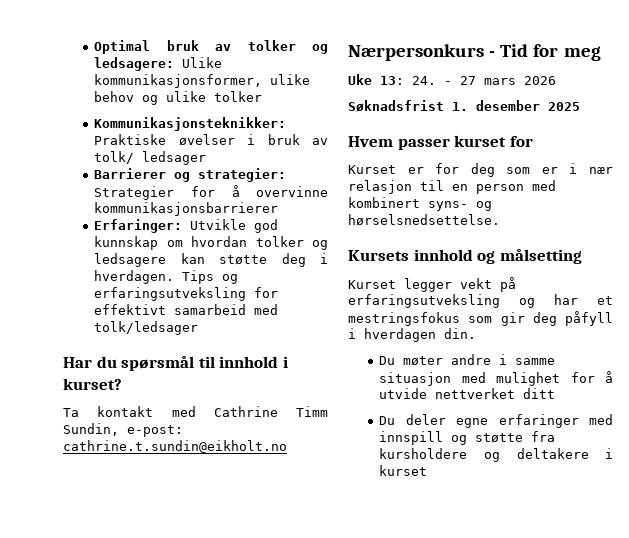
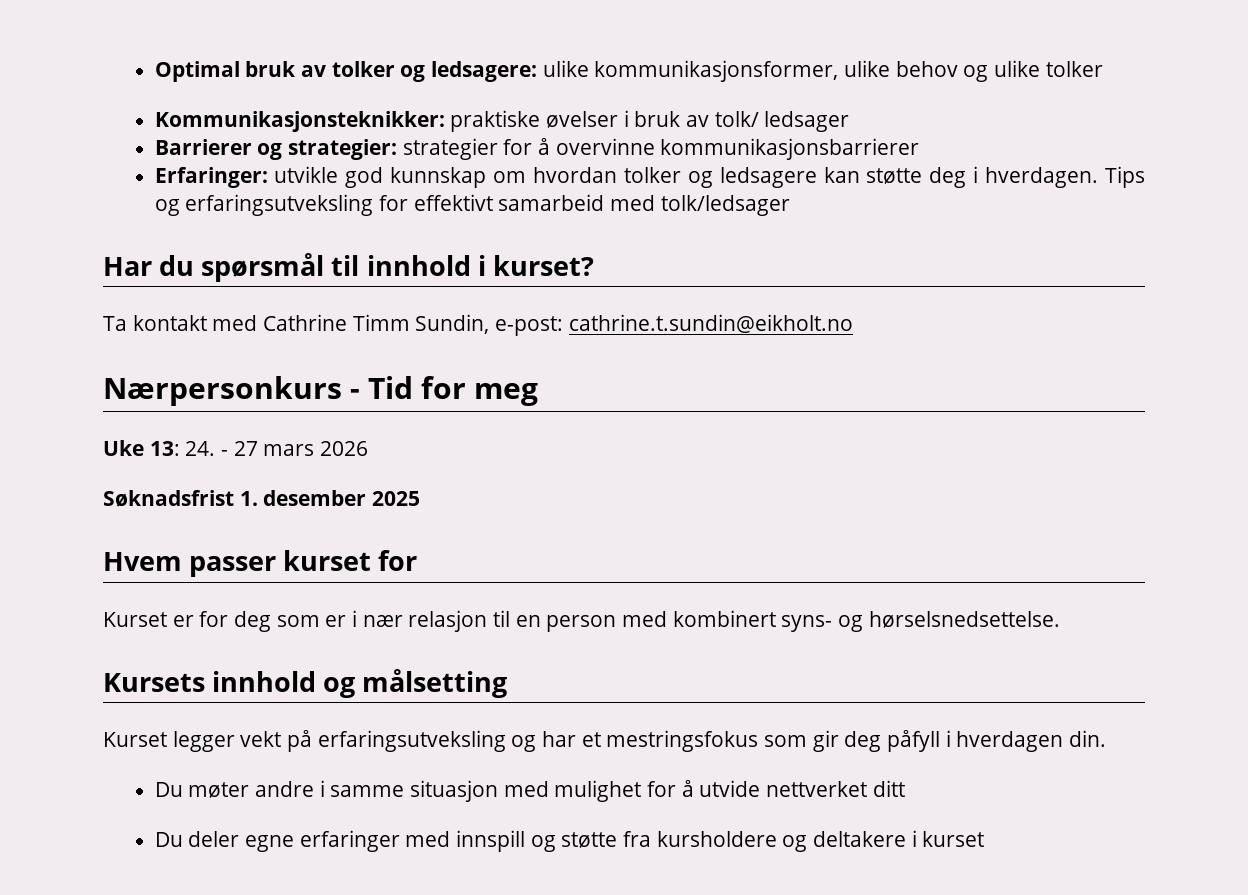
- Optimal bruk av tolker og ledsagere: Ulike kommunikasjonsformer, ulike behov og ulike tolker
+ Optimal bruk av tolker og ledsagere: ulike kommunikasjonsformer, ulike behov og ulike tolker
- Kommunikasjonsteknikker: Praktiske øvelser i bruk av tolk/ ledsager
+ Kommunikasjonsteknikker: praktiske øvelser i bruk av tolk/ ledsager
- Barrierer og strategier: Strategier for å overvinne kommunikasjonsbarrierer
+ Barrierer og strategier: strategier for å overvinne kommunikasjonsbarrierer
- Erfaringer: Utvikle god kunnskap om hvordan tolker og ledsagere kan støtte deg i hverdagen.
+ Erfaringer: utvikle god kunnskap om hvordan tolker og ledsagere kan støtte deg i hverdagen.

